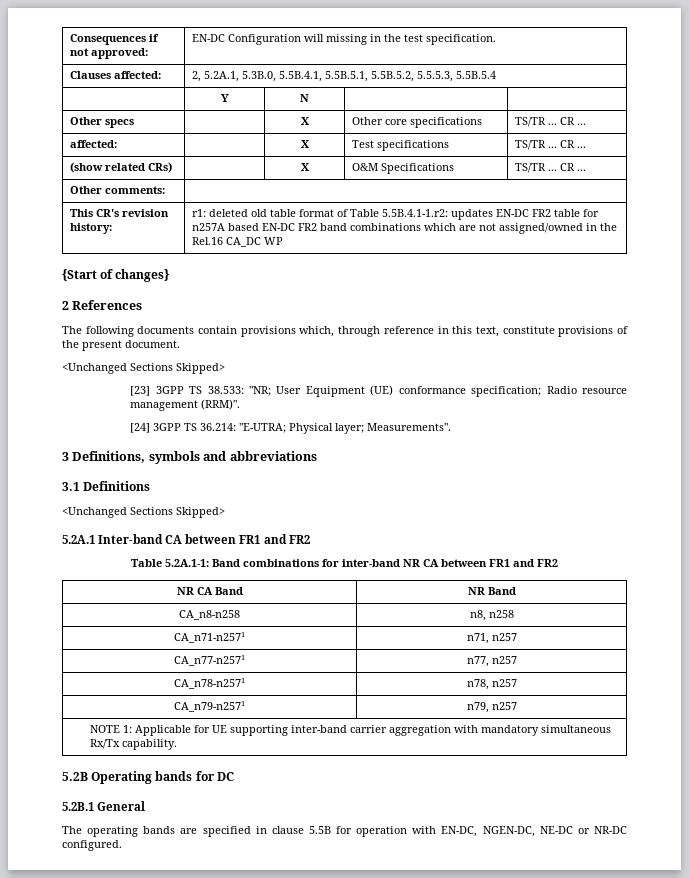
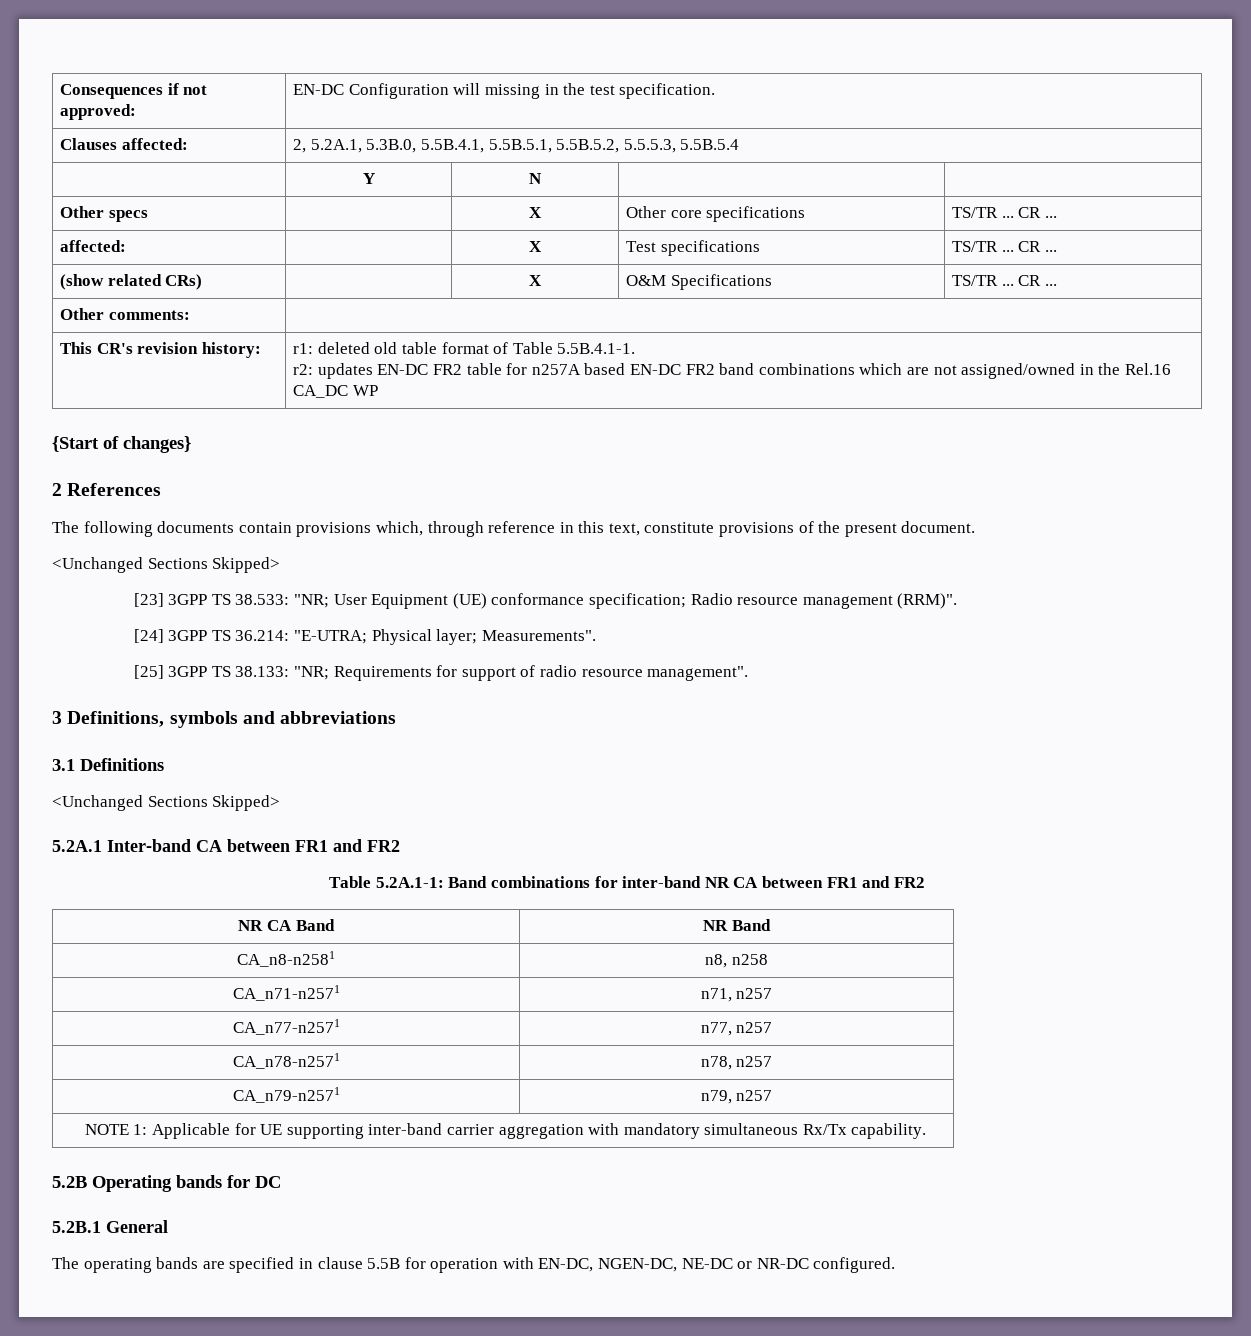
- This CR's revision history: | r1: deleted old table format of Table 5.5B.4.1-1.r2: updates EN-DC FR2 table for n257A based EN-DC FR2 band combinations which are not assigned/owned in the Rel.16 CA_DC WP
+ This CR's revision history: | r1: deleted old table format of Table 5.5B.4.1-1.
+ r2: updates EN-DC FR2 table for n257A based EN-DC FR2 band combinations which are not assigned/owned in the Rel.16 CA_DC WP
+ [25] 3GPP TS 38.133: "NR; Requirements for support of radio resource management".
- CA_n8-n258 | n8, n258
+ CA_n8-n2581 | n8, n258

